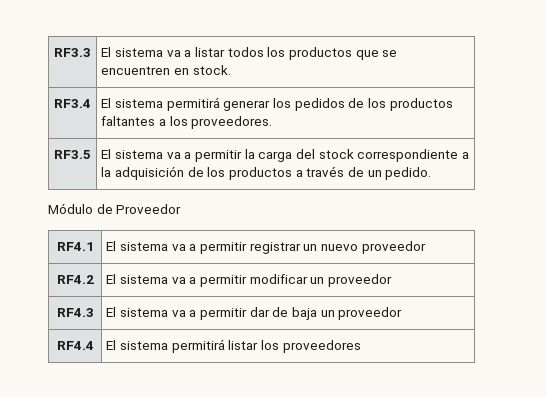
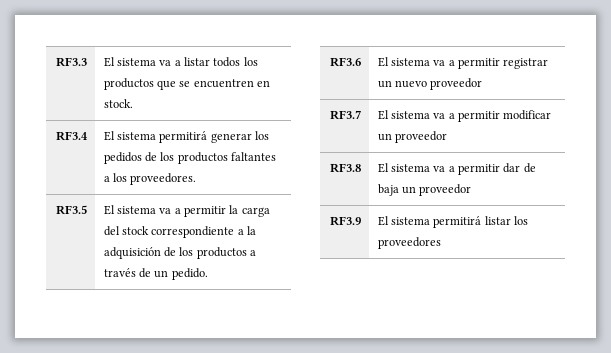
- Módulo de Proveedor
- RF4.1 | El sistema va a permitir registrar un nuevo proveedor
+ RF3.6 | El sistema va a permitir registrar un nuevo proveedor
- RF4.2 | El sistema va a permitir modificar un proveedor
+ RF3.7 | El sistema va a permitir modificar un proveedor
- RF4.3 | El sistema va a permitir dar de baja un proveedor
+ RF3.8 | El sistema va a permitir dar de baja un proveedor
- RF4.4 | El sistema permitirá listar los proveedores
+ RF3.9 | El sistema permitirá listar los proveedores

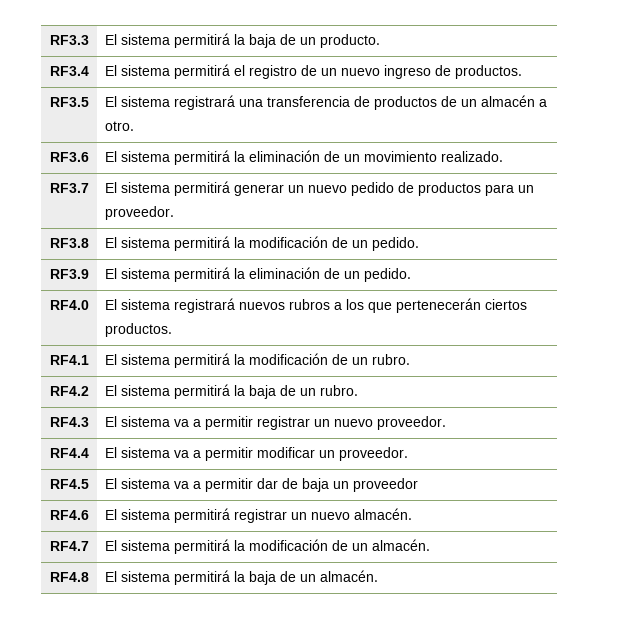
- RF3.3 | El sistema va a listar todos los productos que se encuentren en stock.
- RF3.4 | El sistema permitirá generar los pedidos de los productos faltantes a los proveedores.
- RF3.5 | El sistema va a permitir la carga del stock correspondiente a la adquisición de los productos a través de un pedido.
- RF3.6 | El sistema va a permitir registrar un nuevo proveedor
- RF3.7 | El sistema va a permitir modificar un proveedor
- RF3.8 | El sistema va a permitir dar de baja un proveedor
+ RF3.3 | El sistema permitirá la baja de un producto.
+ RF3.4 | El sistema permitirá el registro de un nuevo ingreso de productos.
+ RF3.5 | El sistema registrará una transferencia de productos de un almacén a otro.
+ RF3.6 | El sistema permitirá la eliminación de un movimiento realizado.
+ RF3.7 | El sistema permitirá generar un nuevo pedido de productos para un proveedor.
+ RF3.8 | El sistema permitirá la modificación de un pedido.
+ RF3.9 | El sistema permitirá la eliminación de un pedido.
+ RF4.0 | El sistema registrará nuevos rubros a los que pertenecerán ciertos productos.
+ RF4.1 | El sistema permitirá la modificación de un rubro.
+ RF4.2 | El sistema permitirá la baja de un rubro.
+ RF4.3 | El sistema va a permitir registrar un nuevo proveedor.
+ RF4.4 | El sistema va a permitir modificar un proveedor.
+ RF4.5 | El sistema va a permitir dar de baja un proveedor
- RF3.9 | El sistema permitirá listar los proveedores
+ RF4.6 | El sistema permitirá registrar un nuevo almacén.
+ RF4.7 | El sistema permitirá la modificación de un almacén.
+ RF4.8 | El sistema permitirá la baja de un almacén.

